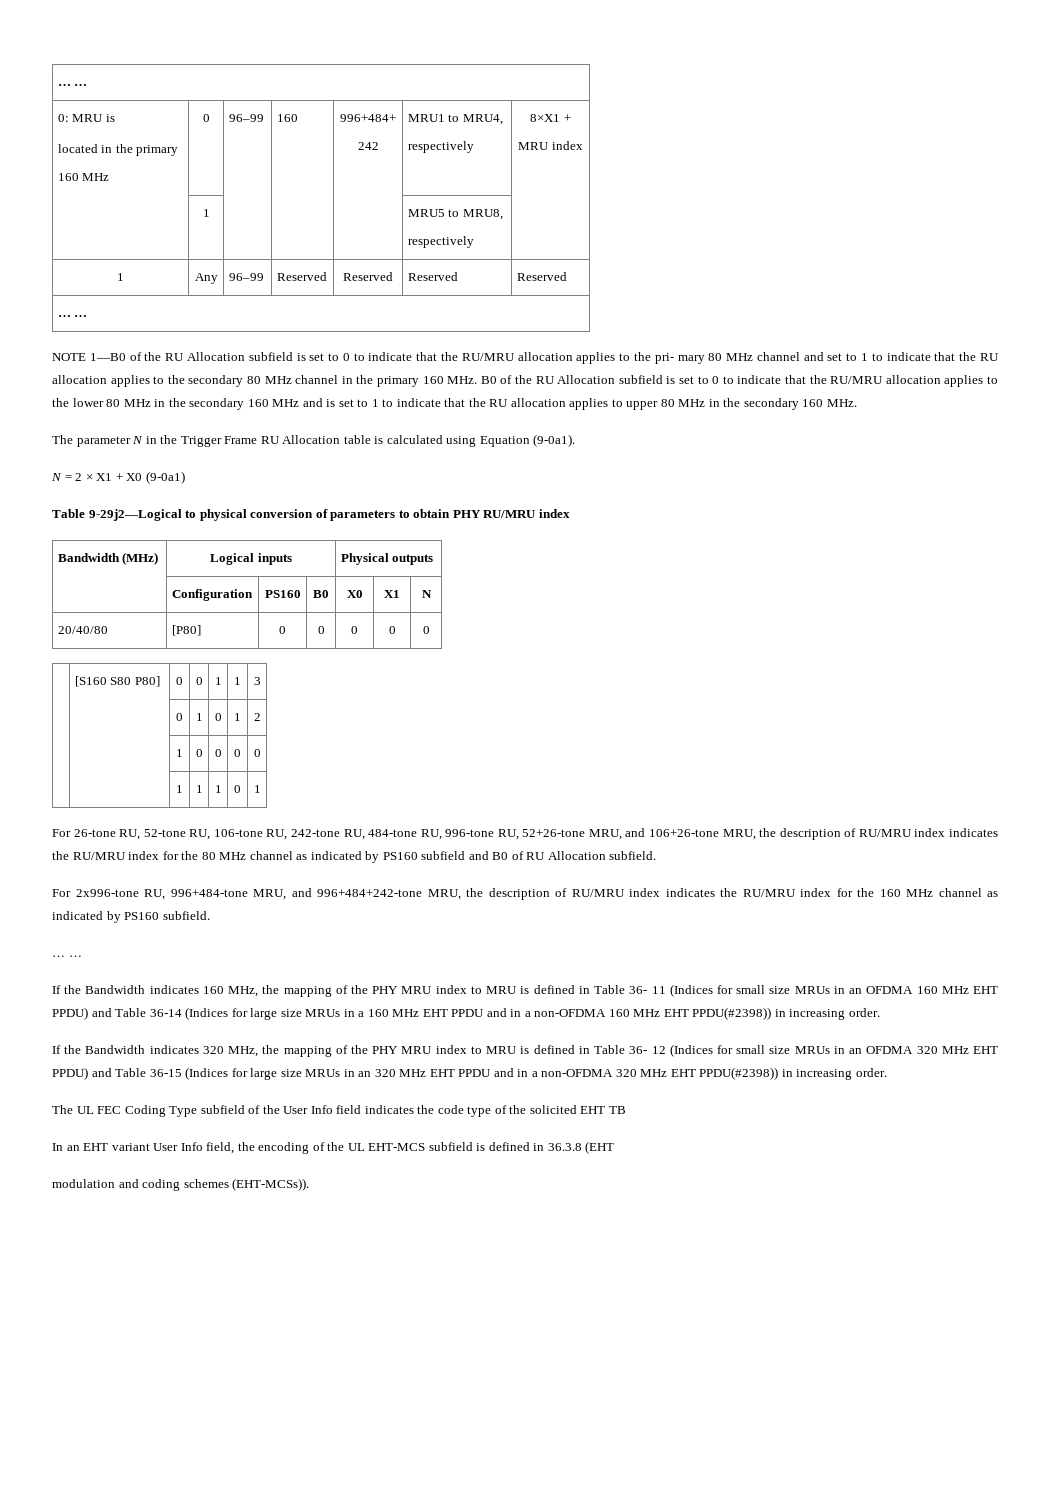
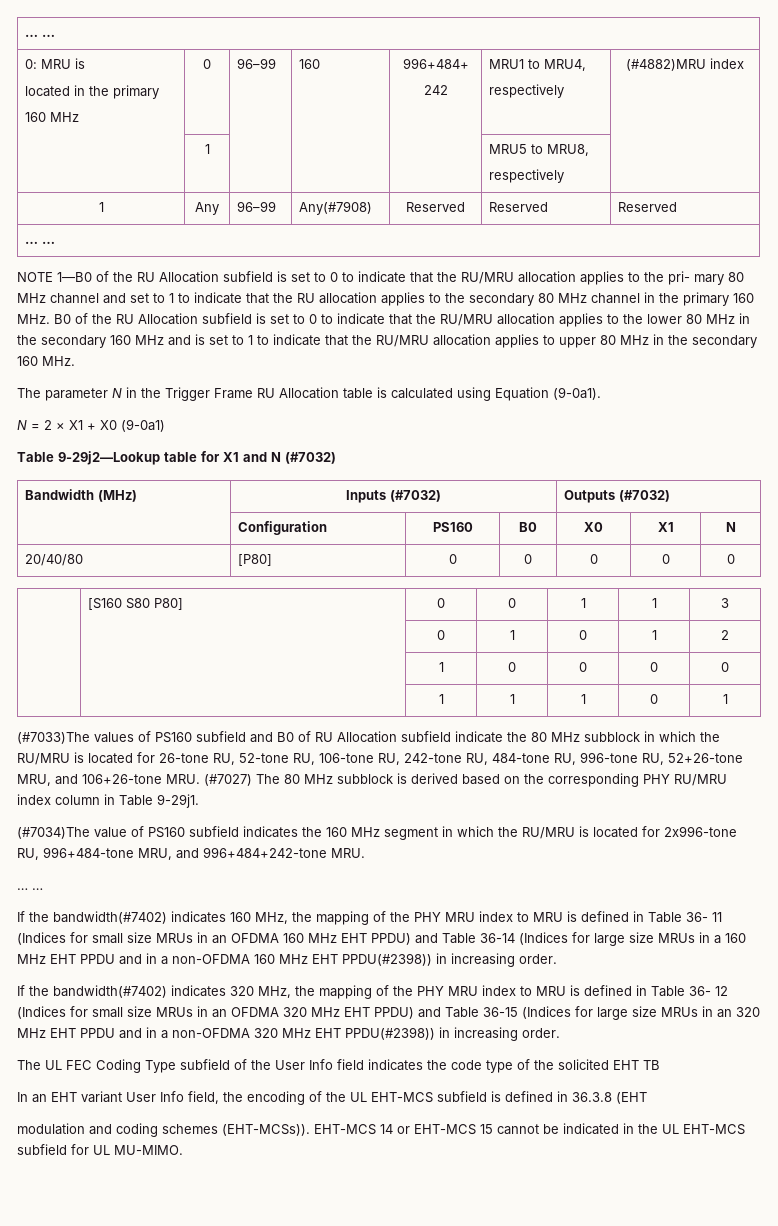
  0: MRU is
  located in the primary
  160 MHz | 0 | 96–99 | 160 | 996+484+
  242 | MRU1 to MRU4,
- respectively | 8×X1 +
- MRU index
+ respectively | (#4882)MRU index
- 1 | Any | 96–99 | Reserved | Reserved | Reserved | Reserved
+ 1 | Any | 96–99 | Any(#7908) | Reserved | Reserved | Reserved
- NOTE 1—B0 of the RU Allocation subfield is set to 0 to indicate that the RU/MRU allocation applies to the pri- mary 80 MHz channel and set to 1 to indicate that the RU allocation applies to the secondary 80 MHz channel in the primary 160 MHz. B0 of the RU Allocation subfield is set to 0 to indicate that the RU/MRU allocation applies to the lower 80 MHz in the secondary 160 MHz and is set to 1 to indicate that the RU allocation applies to upper 80 MHz in the secondary 160 MHz.
+ NOTE 1—B0 of the RU Allocation subfield is set to 0 to indicate that the RU/MRU allocation applies to the pri- mary 80 MHz channel and set to 1 to indicate that the RU allocation applies to the secondary 80 MHz channel in the primary 160 MHz. B0 of the RU Allocation subfield is set to 0 to indicate that the RU/MRU allocation applies to the lower 80 MHz in the secondary 160 MHz and is set to 1 to indicate that the RU/MRU allocation applies to upper 80 MHz in the secondary 160 MHz.
- Table 9-29j2—Logical to physical conversion of parameters to obtain PHY RU/MRU index
- Bandwidth (MHz) | Logical inputs | Physical outputs
+ Table 9-29j2—Lookup table for X1 and N (#7032)
+ Bandwidth (MHz) | Inputs (#7032) | Outputs (#7032)
- For 26-tone RU, 52-tone RU, 106-tone RU, 242-tone RU, 484-tone RU, 996-tone RU, 52+26-tone MRU, and 106+26-tone MRU, the description of RU/MRU index indicates the RU/MRU index for the 80 MHz channel as indicated by PS160 subfield and B0 of RU Allocation subfield.
- For 2x996-tone RU, 996+484-tone MRU, and 996+484+242-tone MRU, the description of RU/MRU index indicates the RU/MRU index for the 160 MHz channel as indicated by PS160 subfield.
+ (#7033)The values of PS160 subfield and B0 of RU Allocation subfield indicate the 80 MHz subblock in which the RU/MRU is located for 26-tone RU, 52-tone RU, 106-tone RU, 242-tone RU, 484-tone RU, 996-tone RU, 52+26-tone MRU, and 106+26-tone MRU. (#7027) The 80 MHz subblock is derived based on the corresponding PHY RU/MRU index column in Table 9-29j1.
+ (#7034)The value of PS160 subfield indicates the 160 MHz segment in which the RU/MRU is located for 2x996-tone RU, 996+484-tone MRU, and 996+484+242-tone MRU.
- If the Bandwidth indicates 160 MHz, the mapping of the PHY MRU index to MRU is defined in Table 36- 11 (Indices for small size MRUs in an OFDMA 160 MHz EHT PPDU) and Table 36-14 (Indices for large size MRUs in a 160 MHz EHT PPDU and in a non-OFDMA 160 MHz EHT PPDU(#2398)) in increasing order.
+ If the bandwidth(#7402) indicates 160 MHz, the mapping of the PHY MRU index to MRU is defined in Table 36- 11 (Indices for small size MRUs in an OFDMA 160 MHz EHT PPDU) and Table 36-14 (Indices for large size MRUs in a 160 MHz EHT PPDU and in a non-OFDMA 160 MHz EHT PPDU(#2398)) in increasing order.
- If the Bandwidth indicates 320 MHz, the mapping of the PHY MRU index to MRU is defined in Table 36- 12 (Indices for small size MRUs in an OFDMA 320 MHz EHT PPDU) and Table 36-15 (Indices for large size MRUs in an 320 MHz EHT PPDU and in a non-OFDMA 320 MHz EHT PPDU(#2398)) in increasing order.
+ If the bandwidth(#7402) indicates 320 MHz, the mapping of the PHY MRU index to MRU is defined in Table 36- 12 (Indices for small size MRUs in an OFDMA 320 MHz EHT PPDU) and Table 36-15 (Indices for large size MRUs in an 320 MHz EHT PPDU and in a non-OFDMA 320 MHz EHT PPDU(#2398)) in increasing order.
+ EHT-MCS 14 or EHT-MCS 15 cannot be indicated in the UL EHT-MCS subfield for UL MU-MIMO.

